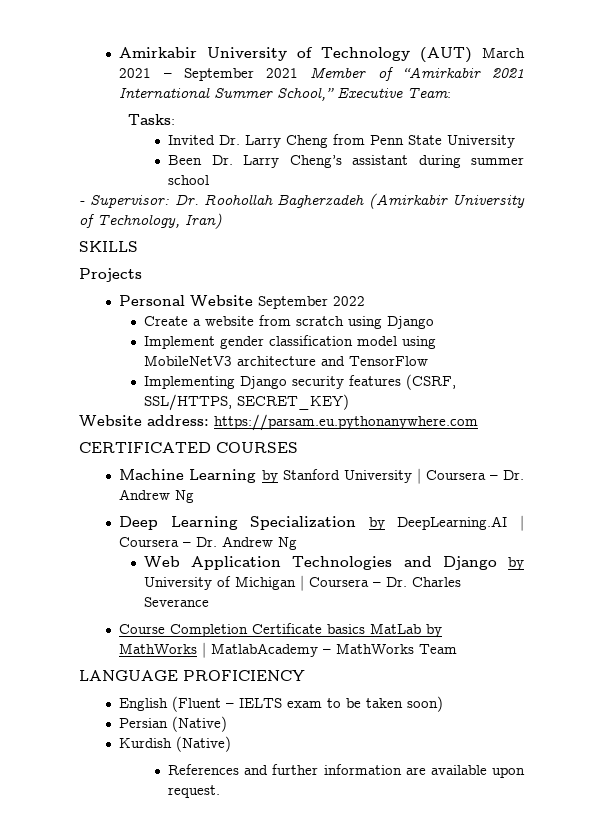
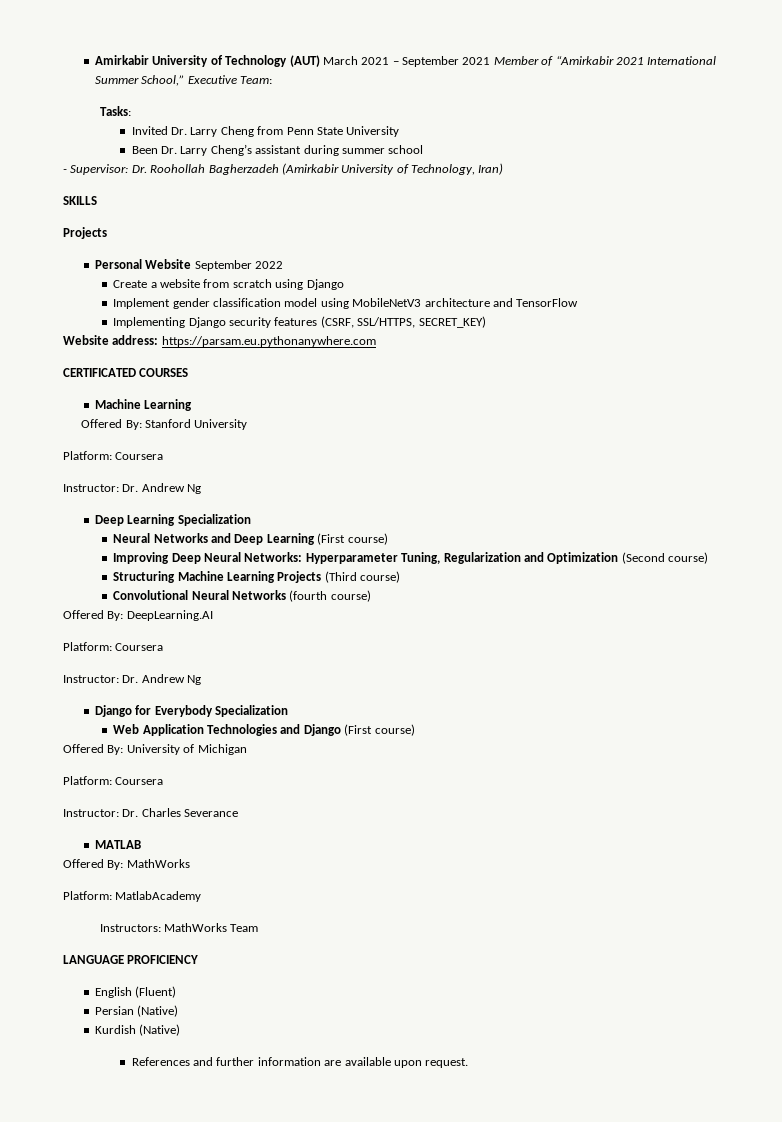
  CERTIFICATED COURSES
- Machine Learning by Stanford University | Coursera – Dr. Andrew Ng
+ Machine Learning
+ Offered By: Stanford University
+ Platform: Coursera
+ Instructor: Dr. Andrew Ng
- Deep Learning Specialization by DeepLearning.AI | Coursera – Dr. Andrew Ng
+ Deep Learning Specialization
+ Neural Networks and Deep Learning (First course)
+ Improving Deep Neural Networks: Hyperparameter Tuning, Regularization and Optimization (Second course)
+ Structuring Machine Learning Projects (Third course)
+ Convolutional Neural Networks (fourth course)
+ Offered By: DeepLearning.AI
+ Platform: Coursera
+ Instructor: Dr. Andrew Ng
+ Django for Everybody Specialization
- Web Application Technologies and Django by University of Michigan | Coursera – Dr. Charles Severance
+ Web Application Technologies and Django (First course)
+ Offered By: University of Michigan
+ Platform: Coursera
+ Instructor: Dr. Charles Severance
- Course Completion Certificate basics MatLab by MathWorks | MatlabAcademy – MathWorks Team
+ MATLAB
+ Offered By: MathWorks
+ Platform: MatlabAcademy
+ Instructors: MathWorks Team
- English (Fluent – IELTS exam to be taken soon)
+ English (Fluent)

